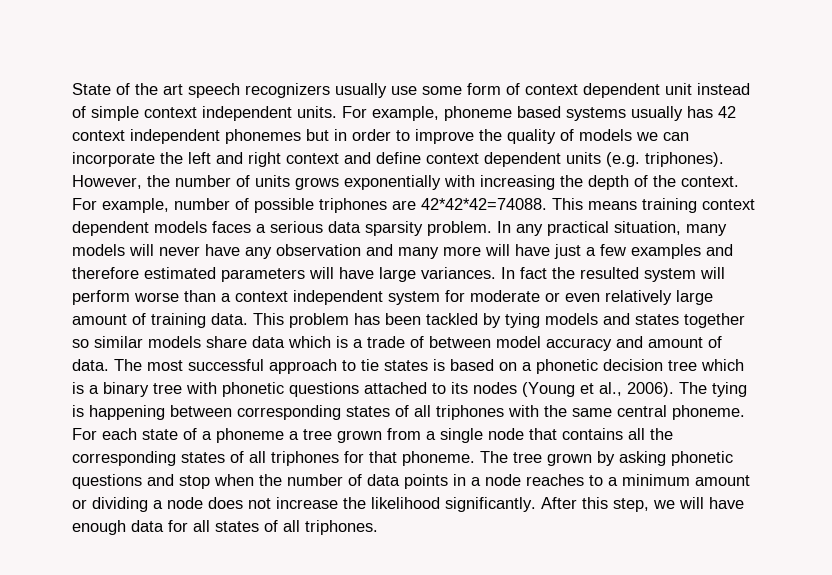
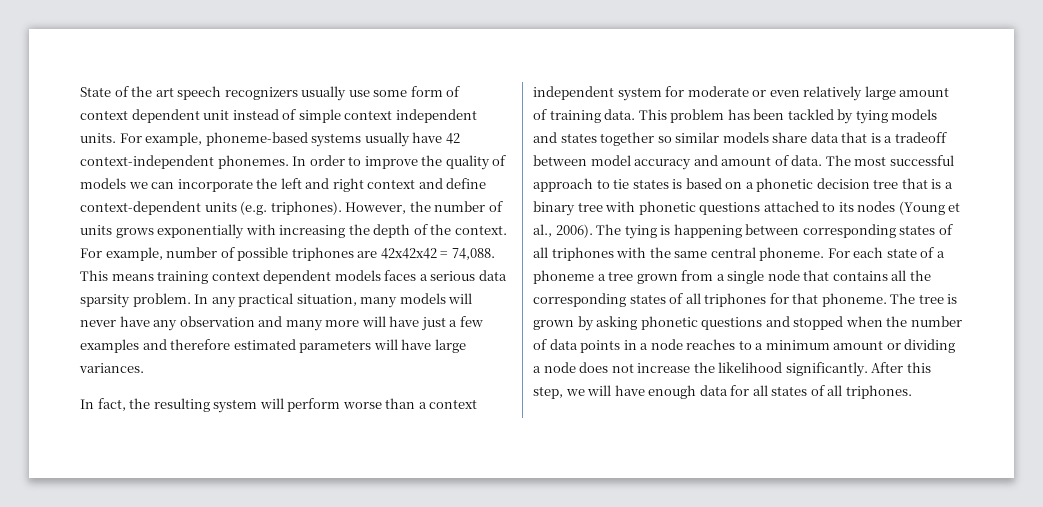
- For example, phoneme based systems usually has 42 context independent phonemes but in order to improve the quality of models we can incorporate the left and right context and define context dependent units (e.g. triphones).
+ For example, phoneme-based systems usually have 42 context-independent phonemes. In order to improve the quality of models we can incorporate the left and right context and define context-dependent units (e.g. triphones).
- For example, number of possible triphones are 42*42*42=74088.
+ For example, number of possible triphones are 42x42x42 = 74,088.
- In any practical situation, many models will never have any observation and many more will have just a few examples and therefore estimated parameters will have large variances. In fact the resulted system will perform worse than a context independent system for moderate or even relatively large amount of training data.
+ In any practical situation, many models will never have any observation and many more will have just a few examples and therefore estimated parameters will have large variances.
+ In fact, the resulting system will perform worse than a context independent system for moderate or even relatively large amount of training data.
- This problem has been tackled by tying models and states together so similar models share data which is a trade of between model accuracy and amount of data.
+ This problem has been tackled by tying models and states together so similar models share data that is a tradeoff between model accuracy and amount of data.
- The most successful approach to tie states is based on a phonetic decision tree which is a binary tree with phonetic questions attached to its nodes (Young et al., 2006).
+ The most successful approach to tie states is based on a phonetic decision tree that is a binary tree with phonetic questions attached to its nodes (Young et al., 2006).
- The tree grown by asking phonetic questions and stop when the number of data points in a node reaches to a minimum amount or dividing a node does not increase the likelihood significantly.
+ The tree is grown by asking phonetic questions and stopped when the number of data points in a node reaches to a minimum amount or dividing a node does not increase the likelihood significantly.

